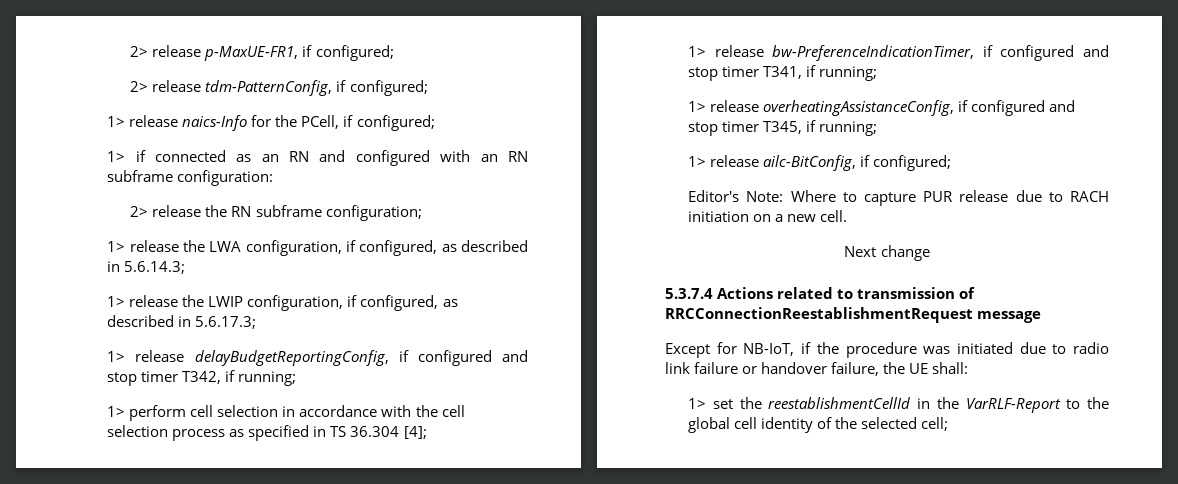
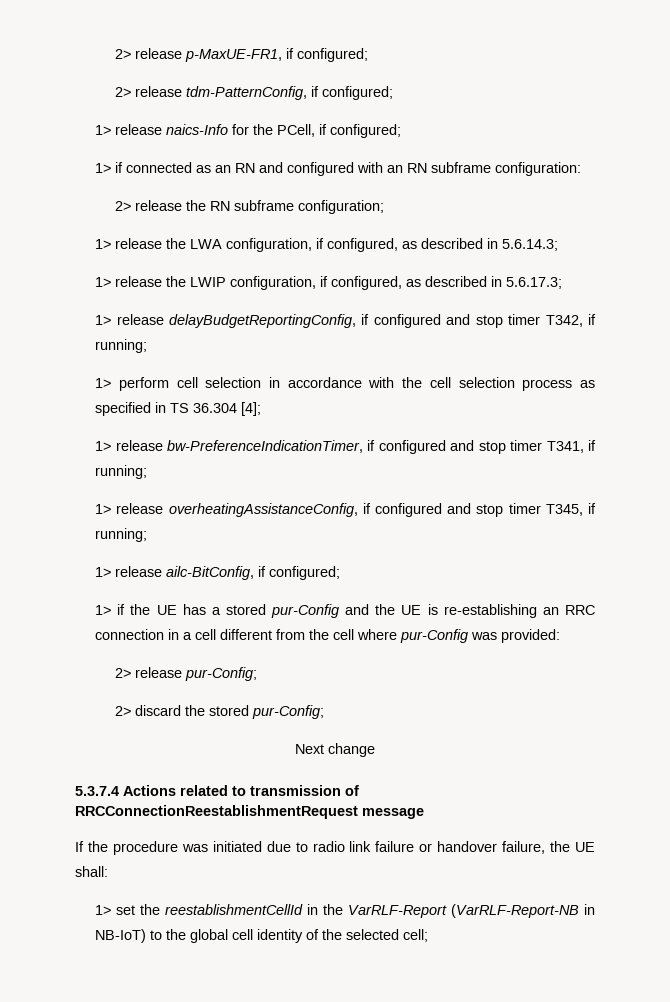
- Editor's Note: Where to capture PUR release due to RACH initiation on a new cell.
+ 1> if the UE has a stored pur-Config and the UE is re-establishing an RRC connection in a cell different from the cell where pur-Config was provided:
+ 2> release pur-Config;
+ 2> discard the stored pur-Config;
- Except for NB-IoT, if the procedure was initiated due to radio link failure or handover failure, the UE shall:
+ If the procedure was initiated due to radio link failure or handover failure, the UE shall:
- 1> set the reestablishmentCellId in the VarRLF-Report to the global cell identity of the selected cell;
+ 1> set the reestablishmentCellId in the VarRLF-Report (VarRLF-Report-NB in NB-IoT) to the global cell identity of the selected cell;

